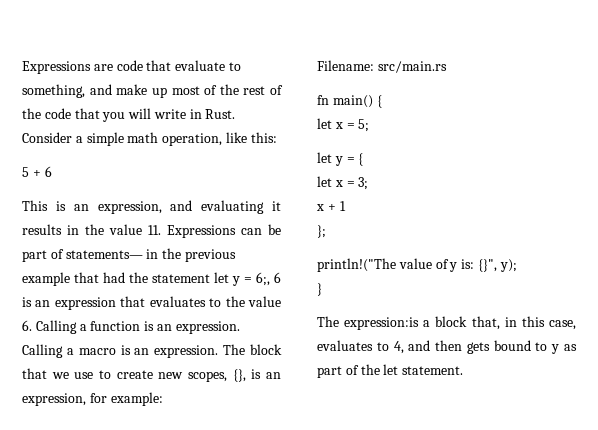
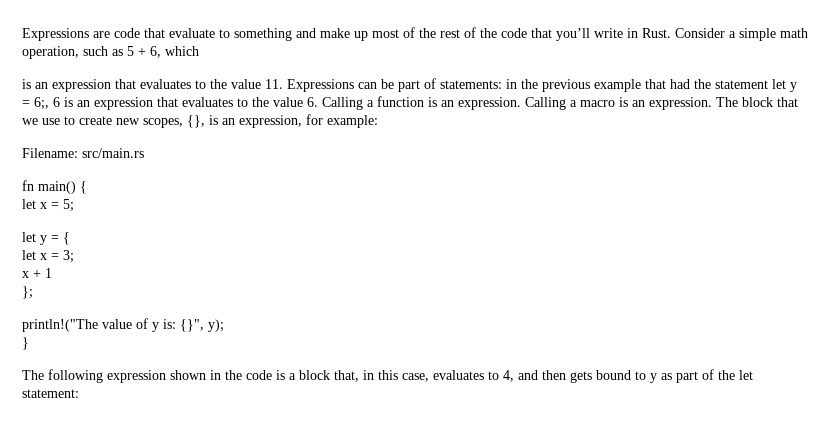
- Expressions are code that evaluate to something, and make up most of the rest of the code that you will write in Rust.
+ Expressions are code that evaluate to something and make up most of the rest of the code that you’ll write in Rust.
- Consider a simple math operation, like this:
- 5 + 6
- This is an expression, and evaluating it results in the value 11. Expressions can be part of statements— in the previous example that had the statement let y = 6;, 6 is an expression that evaluates to the value 6. Calling a function is an expression.
+ Consider a simple math operation, such as 5 + 6, which
+ is an expression that evaluates to the value 11. Expressions can be part of statements: in the previous example that had the statement let y = 6;, 6 is an expression that evaluates to the value 6. Calling a function is an expression.
- The expression:is a block that, in this case, evaluates to 4, and then gets bound to y as part of the let statement.
+ The following expression shown in the code is a block that, in this case, evaluates to 4, and then gets bound to y as part of the let statement:

